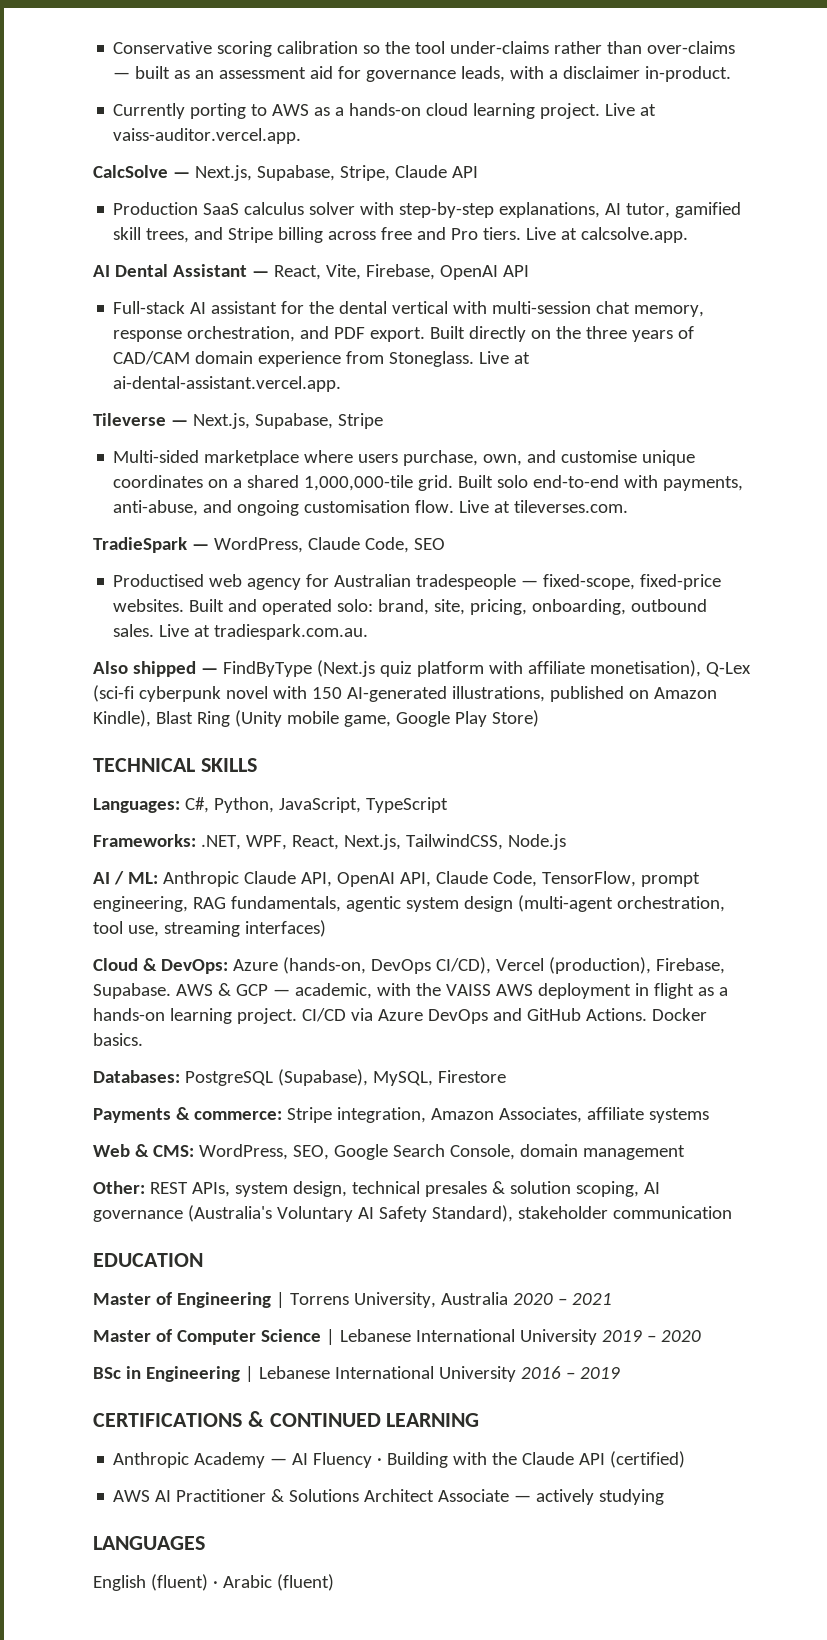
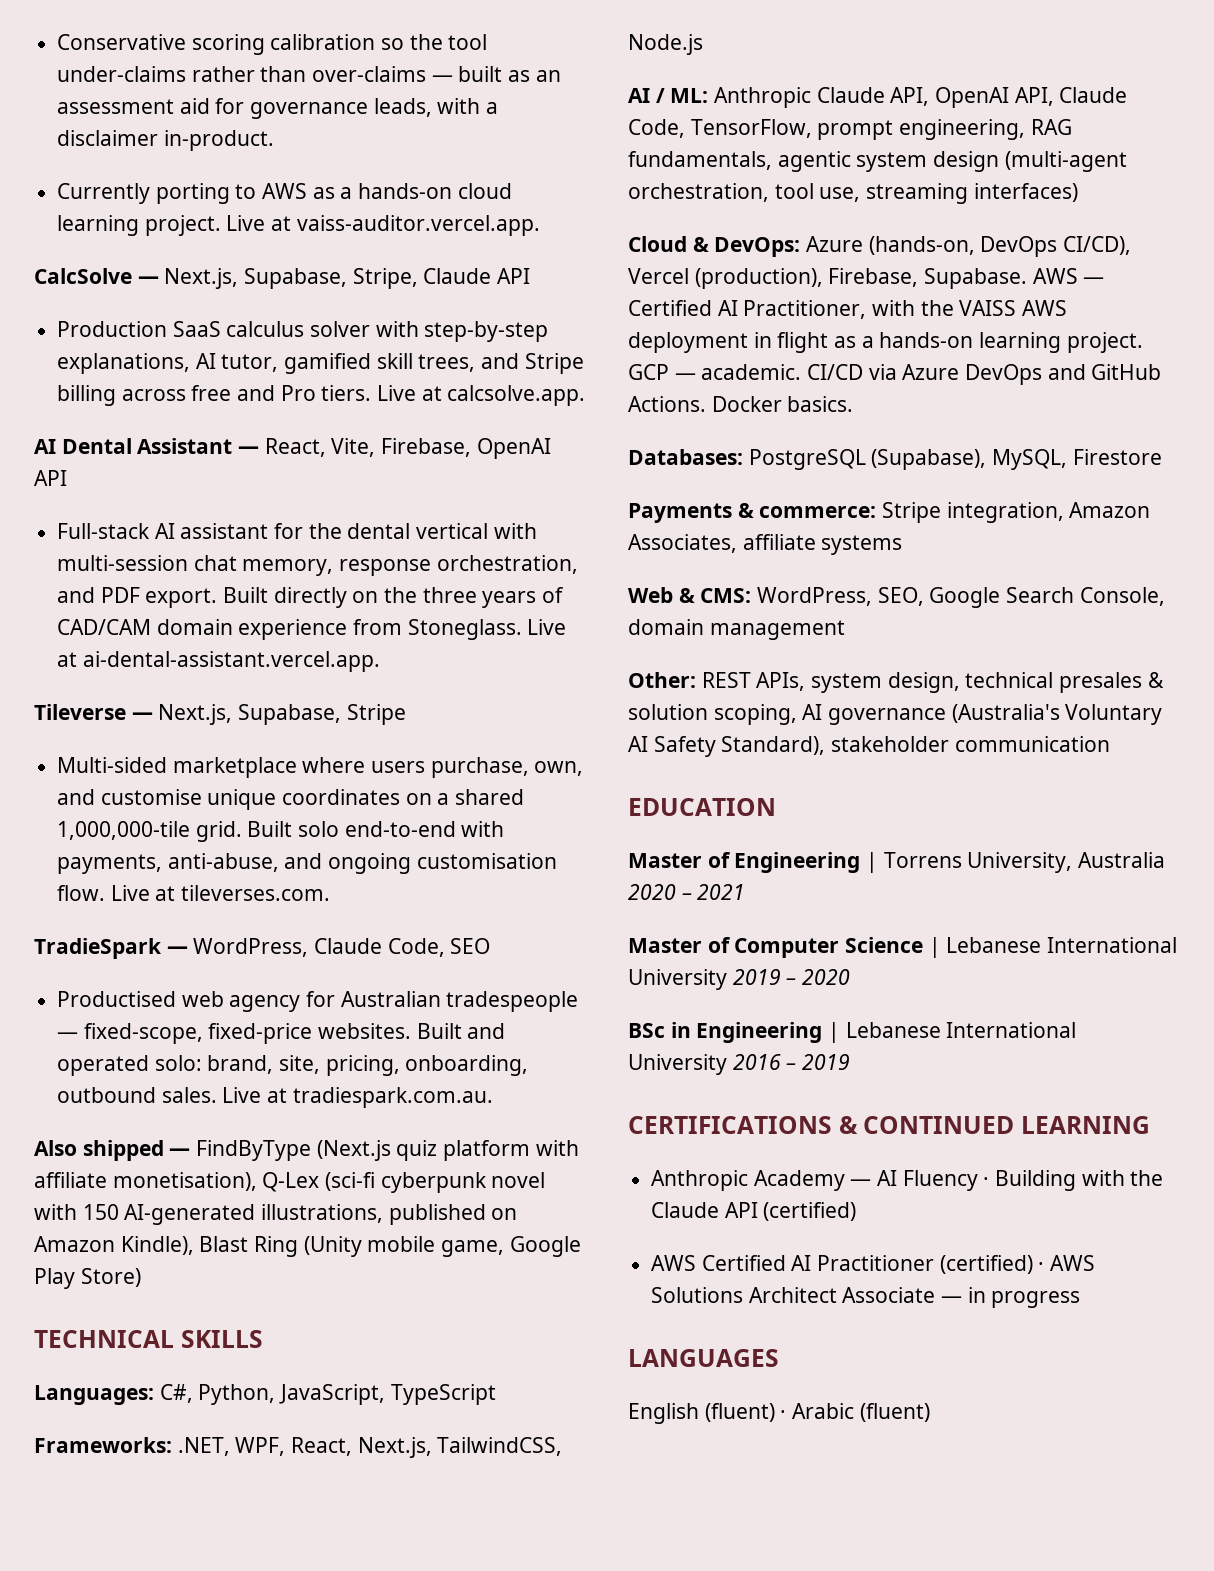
- AWS & GCP — academic, with the VAISS AWS deployment in flight as a hands-on learning project.
+ AWS — Certified AI Practitioner, with the VAISS AWS deployment in flight as a hands-on learning project.
+ GCP — academic.
- AWS AI Practitioner & Solutions Architect Associate — actively studying
+ AWS Certified AI Practitioner (certified) · AWS Solutions Architect Associate — in progress

